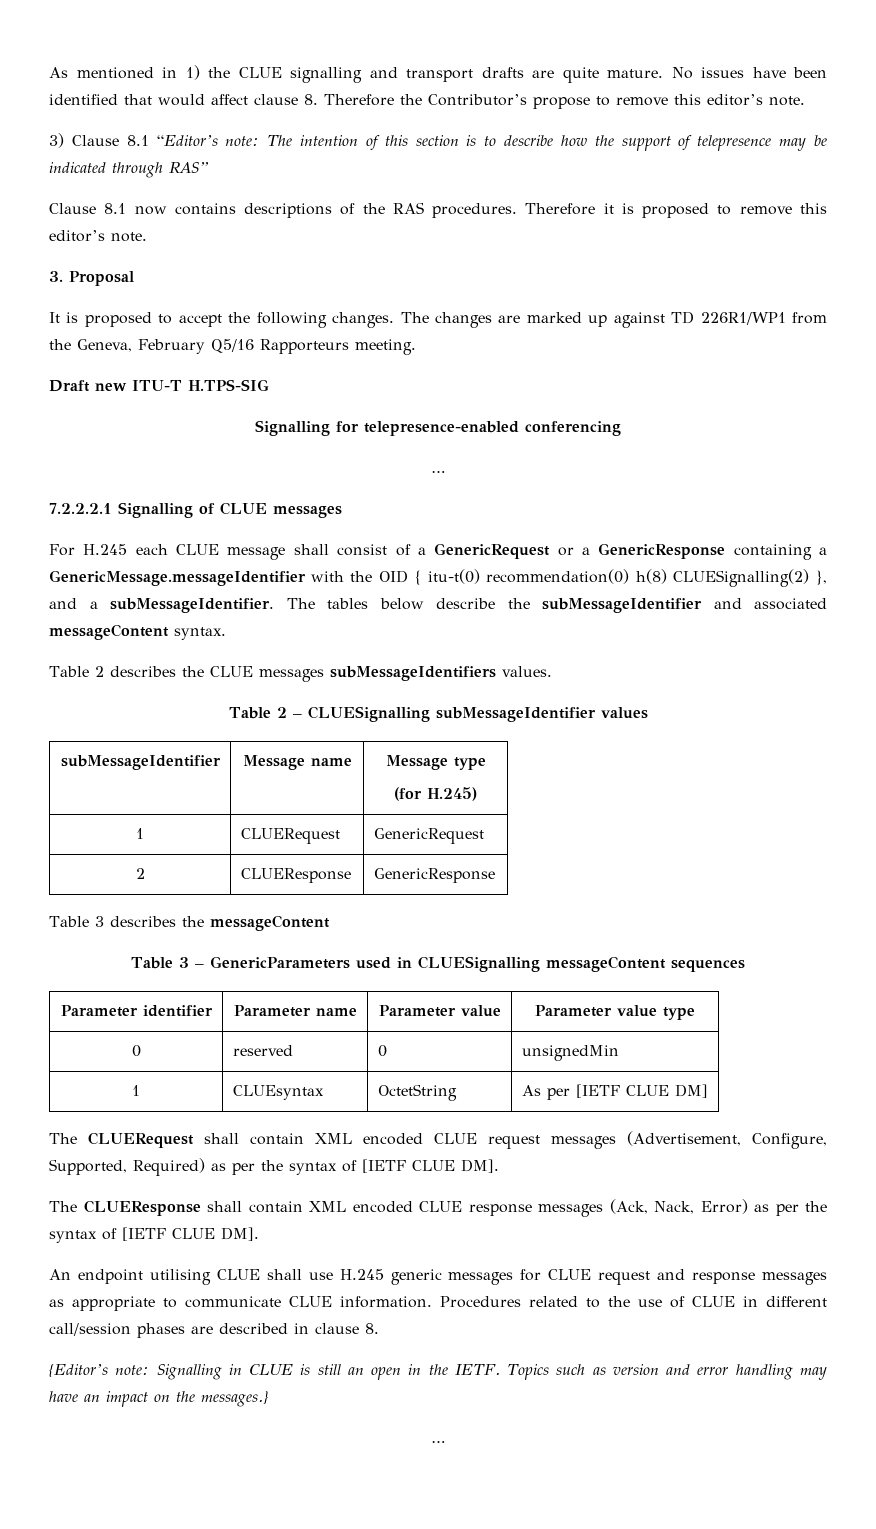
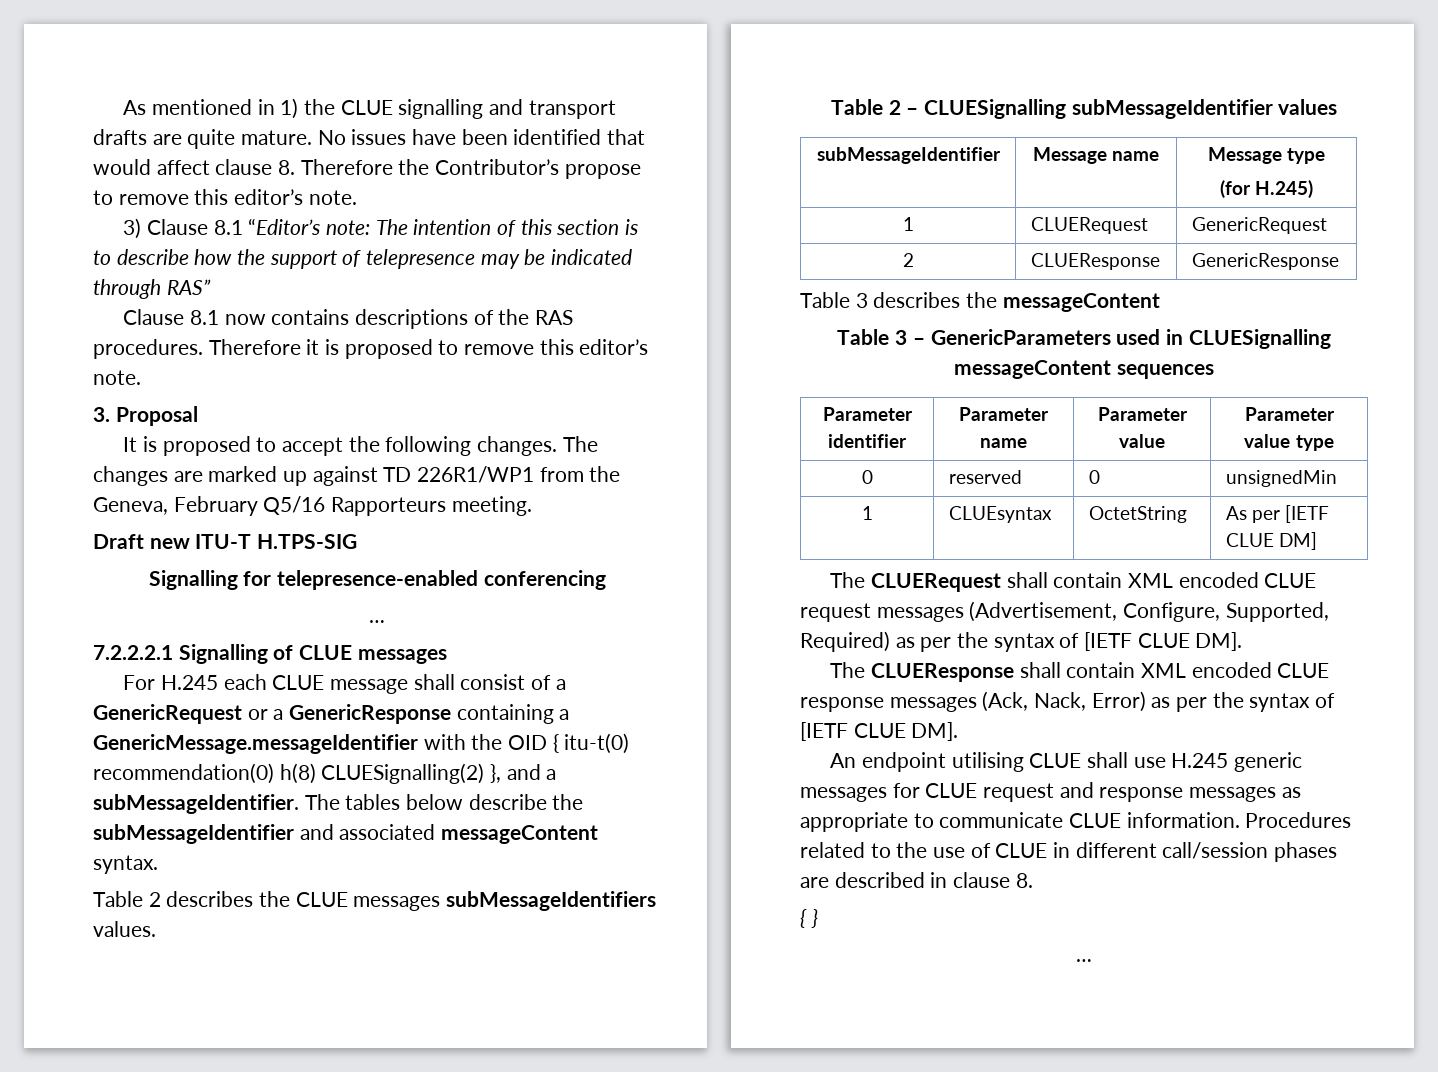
- {Editor’s note: Signalling in CLUE is still an open in the IETF. Topics such as version and error handling may have an impact on the messages.}
+ { }

